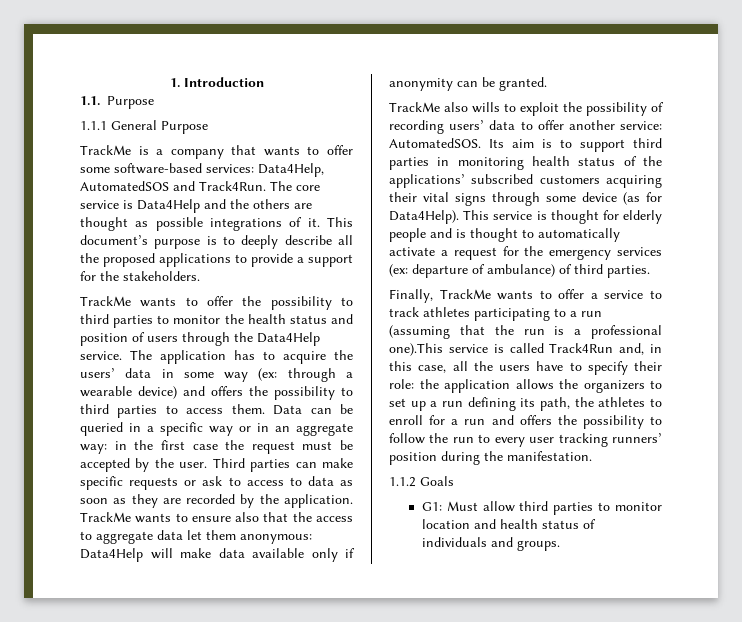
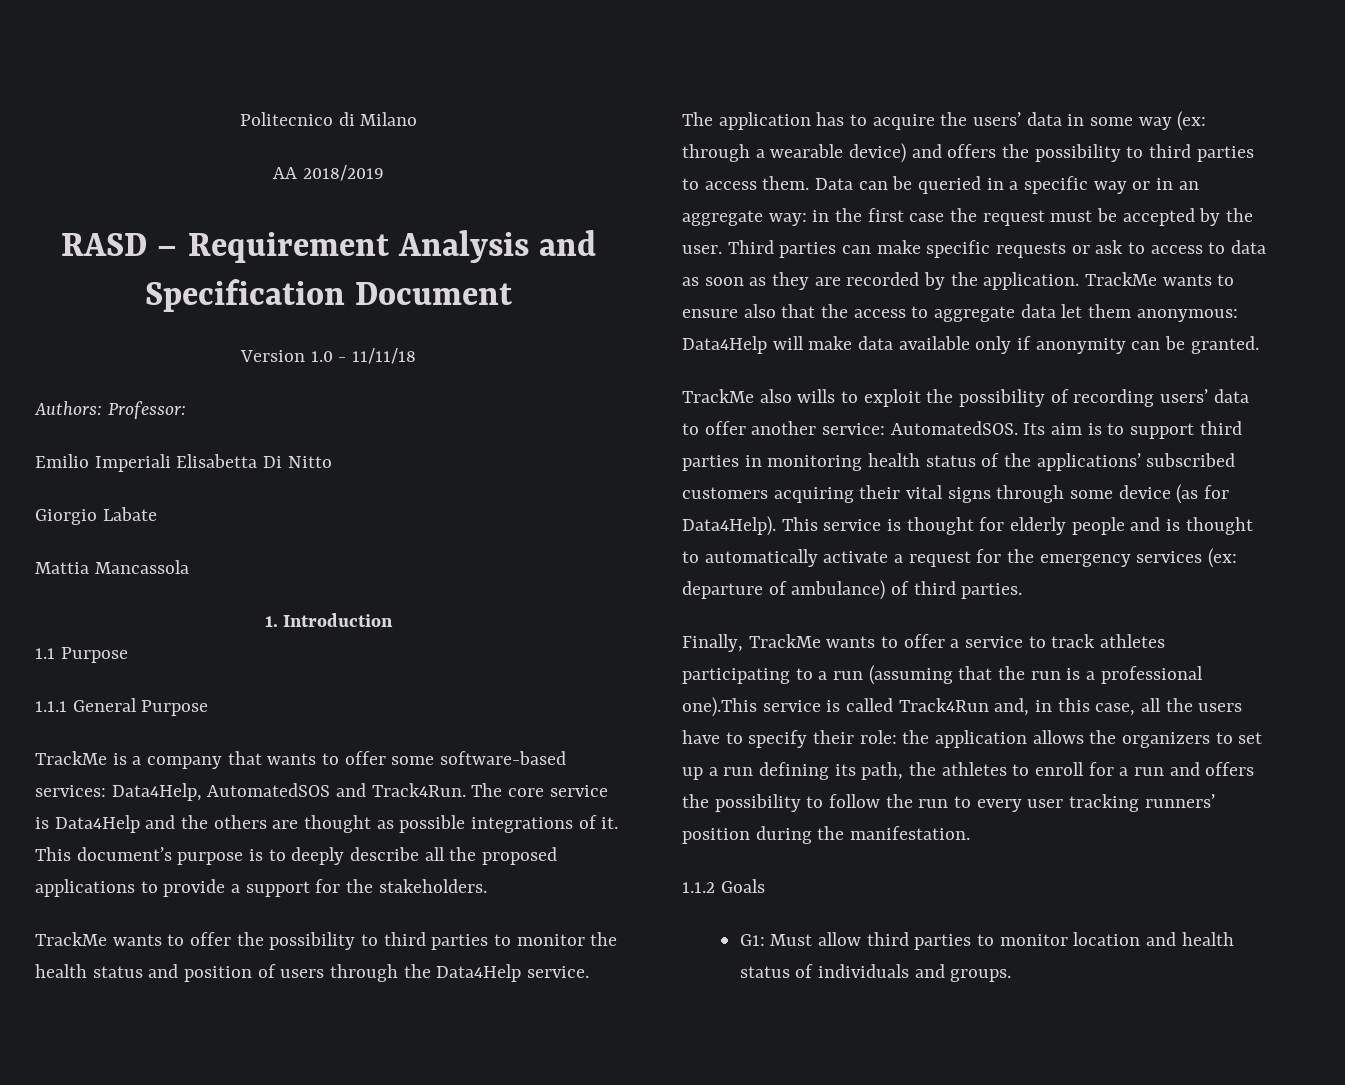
+ Politecnico di Milano
+ AA 2018/2019
+ RASD – Requirement Analysis and Specification Document
+ Version 1.0 - 11/11/18
+ Authors: Professor:
+ Emilio Imperiali Elisabetta Di Nitto
+ Giorgio Labate
+ Mattia Mancassola
- 1.1. Purpose
+ 1.1 Purpose

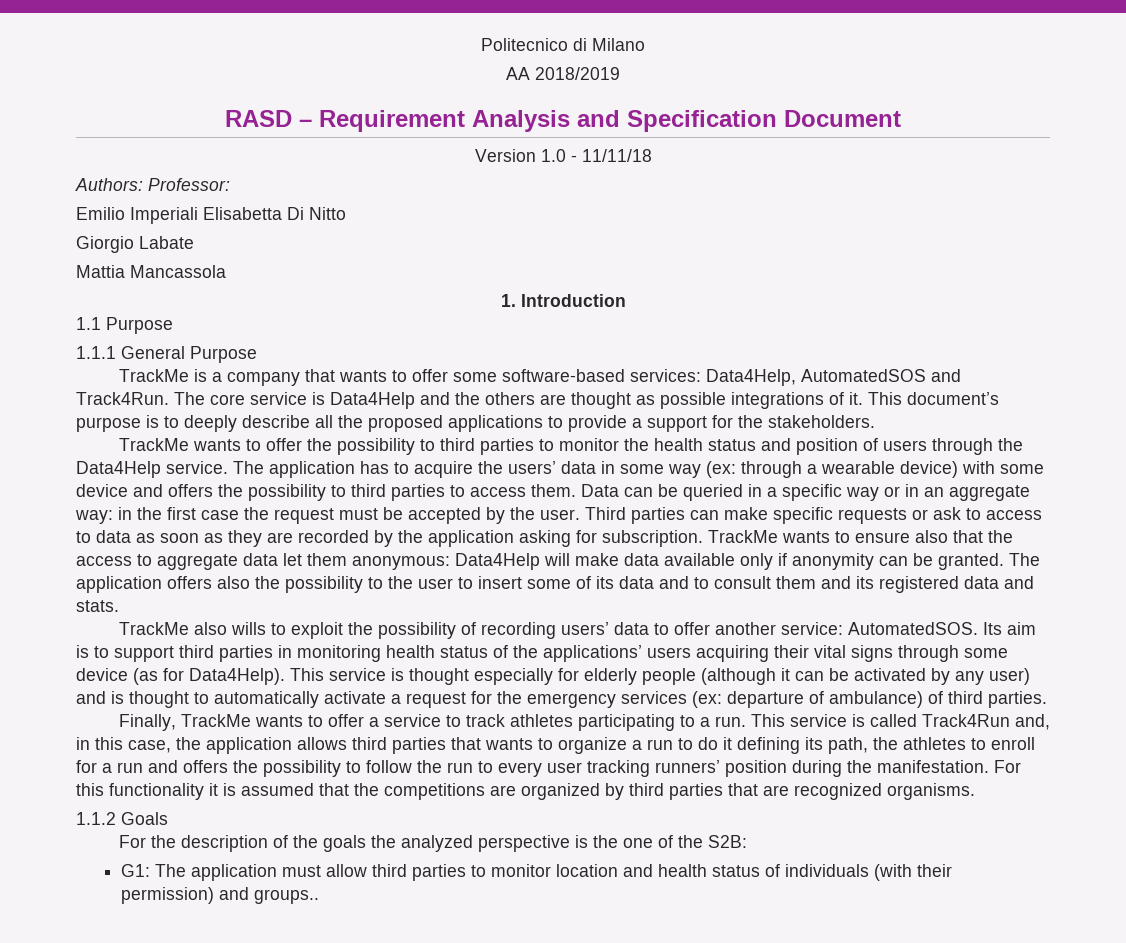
- The application has to acquire the users’ data in some way (ex: through a wearable device) and offers the possibility to third parties to access them.
+ The application has to acquire the users’ data in some way (ex: through a wearable device) with some device and offers the possibility to third parties to access them.
- Third parties can make specific requests or ask to access to data as soon as they are recorded by the application.
+ Third parties can make specific requests or ask to access to data as soon as they are recorded by the application asking for subscription.
+ The application offers also the possibility to the user to insert some of its data and to consult them and its registered data and stats.
- Its aim is to support third parties in monitoring health status of the applications’ subscribed customers acquiring their vital signs through some device (as for Data4Help).
+ Its aim is to support third parties in monitoring health status of the applications’ users acquiring their vital signs through some device (as for Data4Help).
- This service is thought for elderly people and is thought to automatically activate a request for the emergency services (ex: departure of ambulance) of third parties.
+ This service is thought especially for elderly people (although it can be activated by any user) and is thought to automatically activate a request for the emergency services (ex: departure of ambulance) of third parties.
- Finally, TrackMe wants to offer a service to track athletes participating to a run (assuming that the run is a professional one).This service is called Track4Run and, in this case, all the users have to specify their role: the application allows the organizers to set up a run defining its path, the athletes to enroll for a run and offers the possibility to follow the run to every user tracking runners’ position during the manifestation.
+ Finally, TrackMe wants to offer a service to track athletes participating to a run. This service is called Track4Run and, in this case, the application allows third parties that wants to organize a run to do it defining its path, the athletes to enroll for a run and offers the possibility to follow the run to every user tracking runners’ position during the manifestation. For this functionality it is assumed that the competitions are organized by third parties that are recognized organisms.
  1.1.2 Goals
- G1: Must allow third parties to monitor location and health status of individuals and groups.
+ For the description of the goals the analyzed perspective is the one of the S2B:
+ G1: The application must allow third parties to monitor location and health status of individuals (with their permission) and groups..

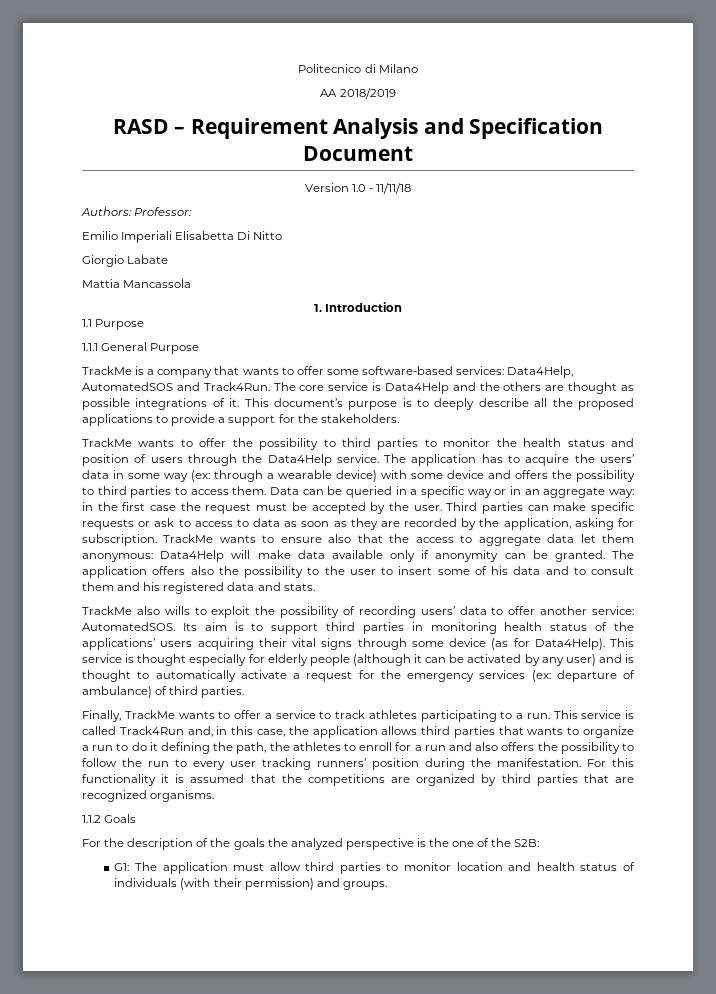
- Third parties can make specific requests or ask to access to data as soon as they are recorded by the application asking for subscription.
+ Third parties can make specific requests or ask to access to data as soon as they are recorded by the application, asking for subscription.
- The application offers also the possibility to the user to insert some of its data and to consult them and its registered data and stats.
+ The application offers also the possibility to the user to insert some of his data and to consult them and his registered data and stats.
- This service is called Track4Run and, in this case, the application allows third parties that wants to organize a run to do it defining its path, the athletes to enroll for a run and offers the possibility to follow the run to every user tracking runners’ position during the manifestation.
+ This service is called Track4Run and, in this case, the application allows third parties that wants to organize a run to do it defining the path, the athletes to enroll for a run and also offers the possibility to follow the run to every user tracking runners’ position during the manifestation.
- G1: The application must allow third parties to monitor location and health status of individuals (with their permission) and groups..
+ G1: The application must allow third parties to monitor location and health status of individuals (with their permission) and groups.

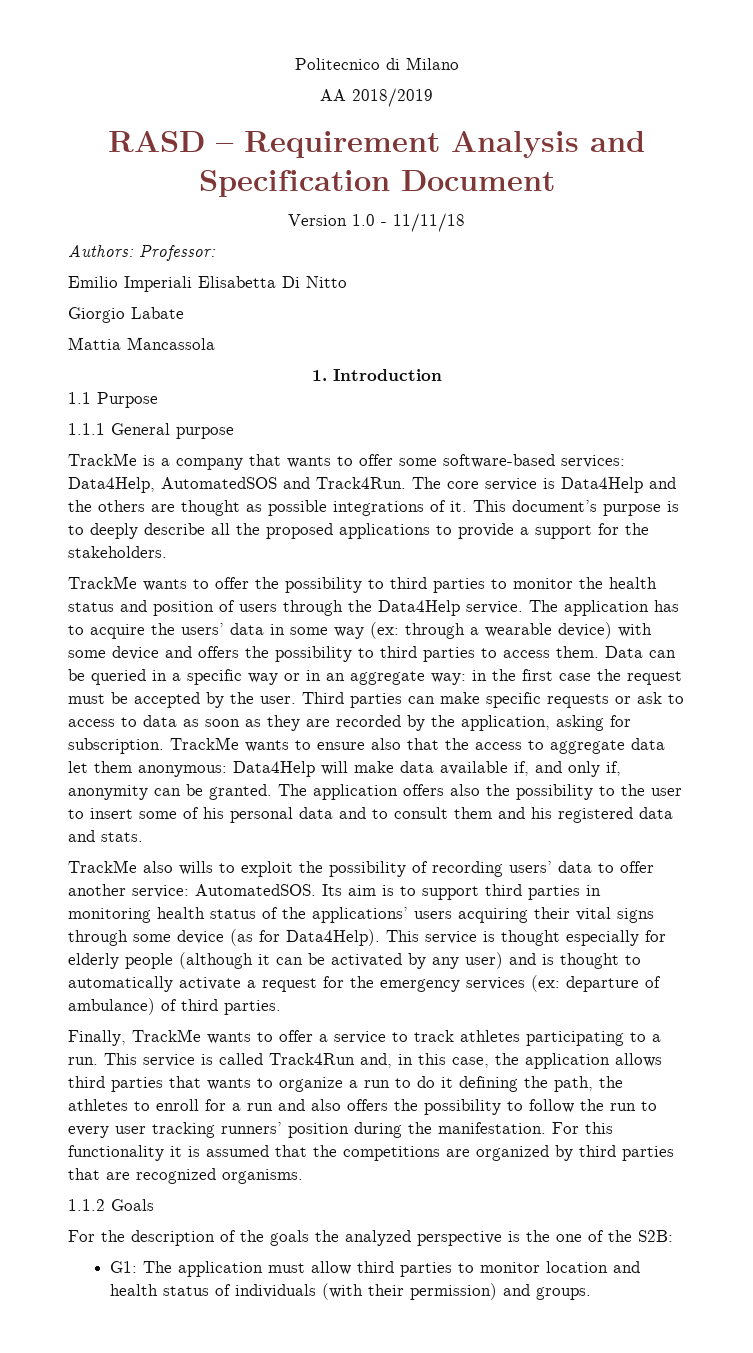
- 1.1.1 General Purpose
+ 1.1.1 General purpose
- TrackMe wants to ensure also that the access to aggregate data let them anonymous: Data4Help will make data available only if anonymity can be granted.
+ TrackMe wants to ensure also that the access to aggregate data let them anonymous: Data4Help will make data available if, and only if, anonymity can be granted.
- The application offers also the possibility to the user to insert some of his data and to consult them and his registered data and stats.
+ The application offers also the possibility to the user to insert some of his personal data and to consult them and his registered data and stats.

